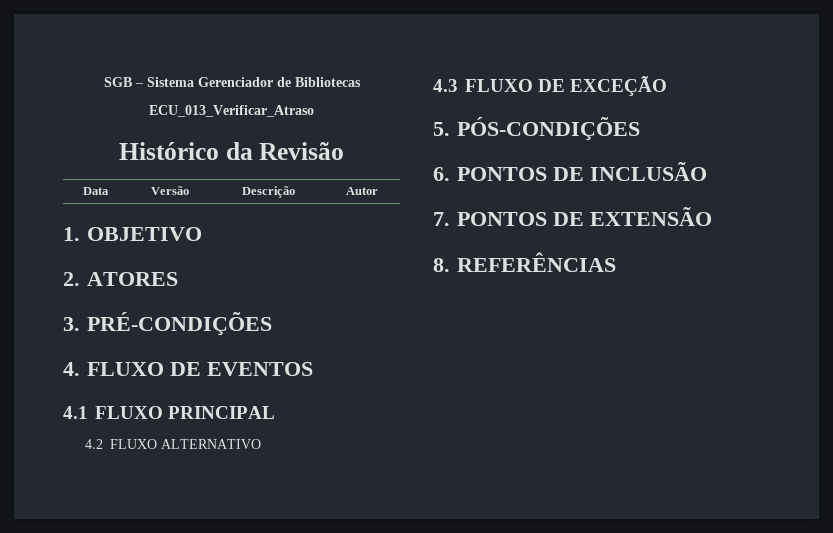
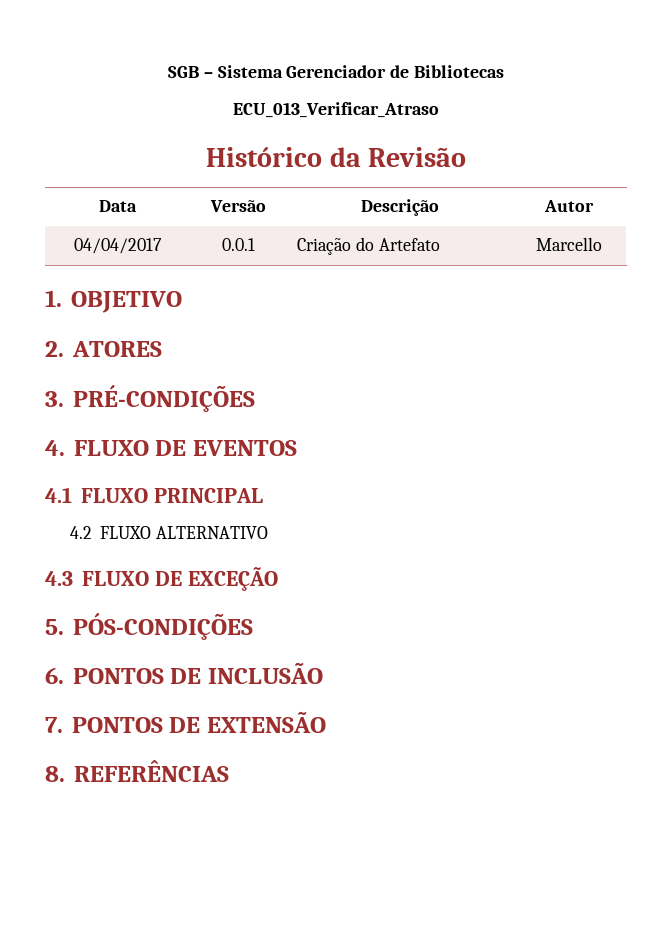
+ 04/04/2017 | 0.0.1 | Criação do Artefato | Marcello

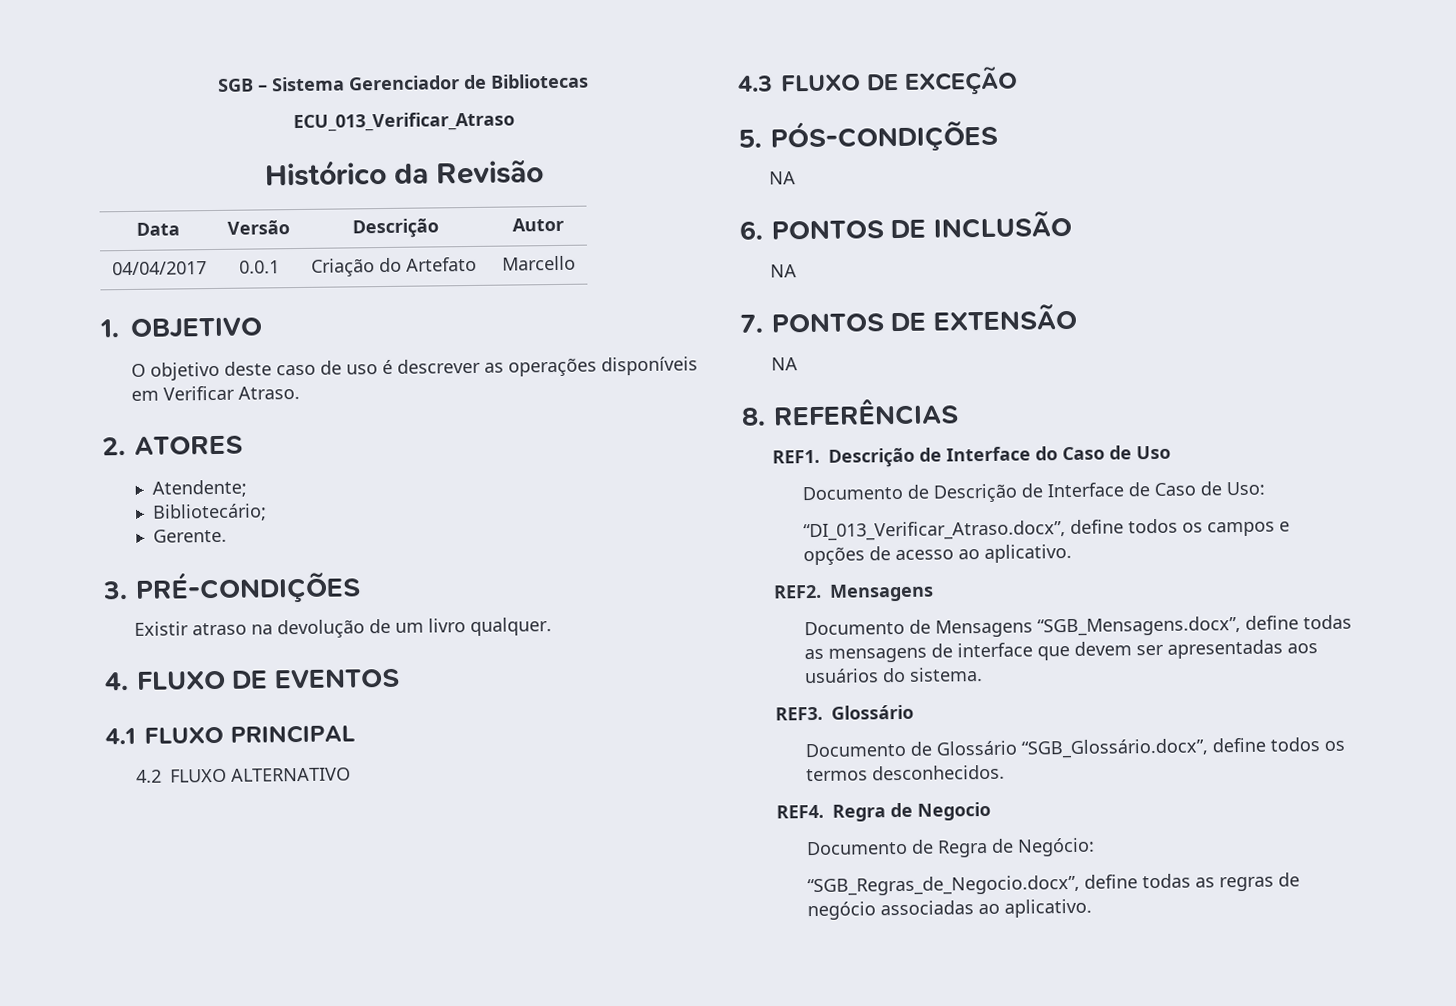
+ O objetivo deste caso de uso é descrever as operações disponíveis em Verificar Atraso.
+ Atendente;
+ Bibliotecário;
+ Gerente.
+ Existir atraso na devolução de um livro qualquer.
  5. PÓS-CONDIÇÕES
+ NA
  6. PONTOS DE INCLUSÃO
+ NA
  7. PONTOS DE EXTENSÃO
+ NA
+ REF1. Descrição de Interface do Caso de Uso
+ Documento de Descrição de Interface de Caso de Uso:
+ “DI_013_Verificar_Atraso.docx”, define todos os campos e opções de acesso ao aplicativo.
+ REF2. Mensagens
+ Documento de Mensagens “SGB_Mensagens.docx”, define todas as mensagens de interface que devem ser apresentadas aos usuários do sistema.
+ REF3. Glossário
+ Documento de Glossário “SGB_Glossário.docx”, define todos os termos desconhecidos.
+ REF4. Regra de Negocio
+ Documento de Regra de Negócio:
+ “SGB_Regras_de_Negocio.docx”, define todas as regras de negócio associadas ao aplicativo.

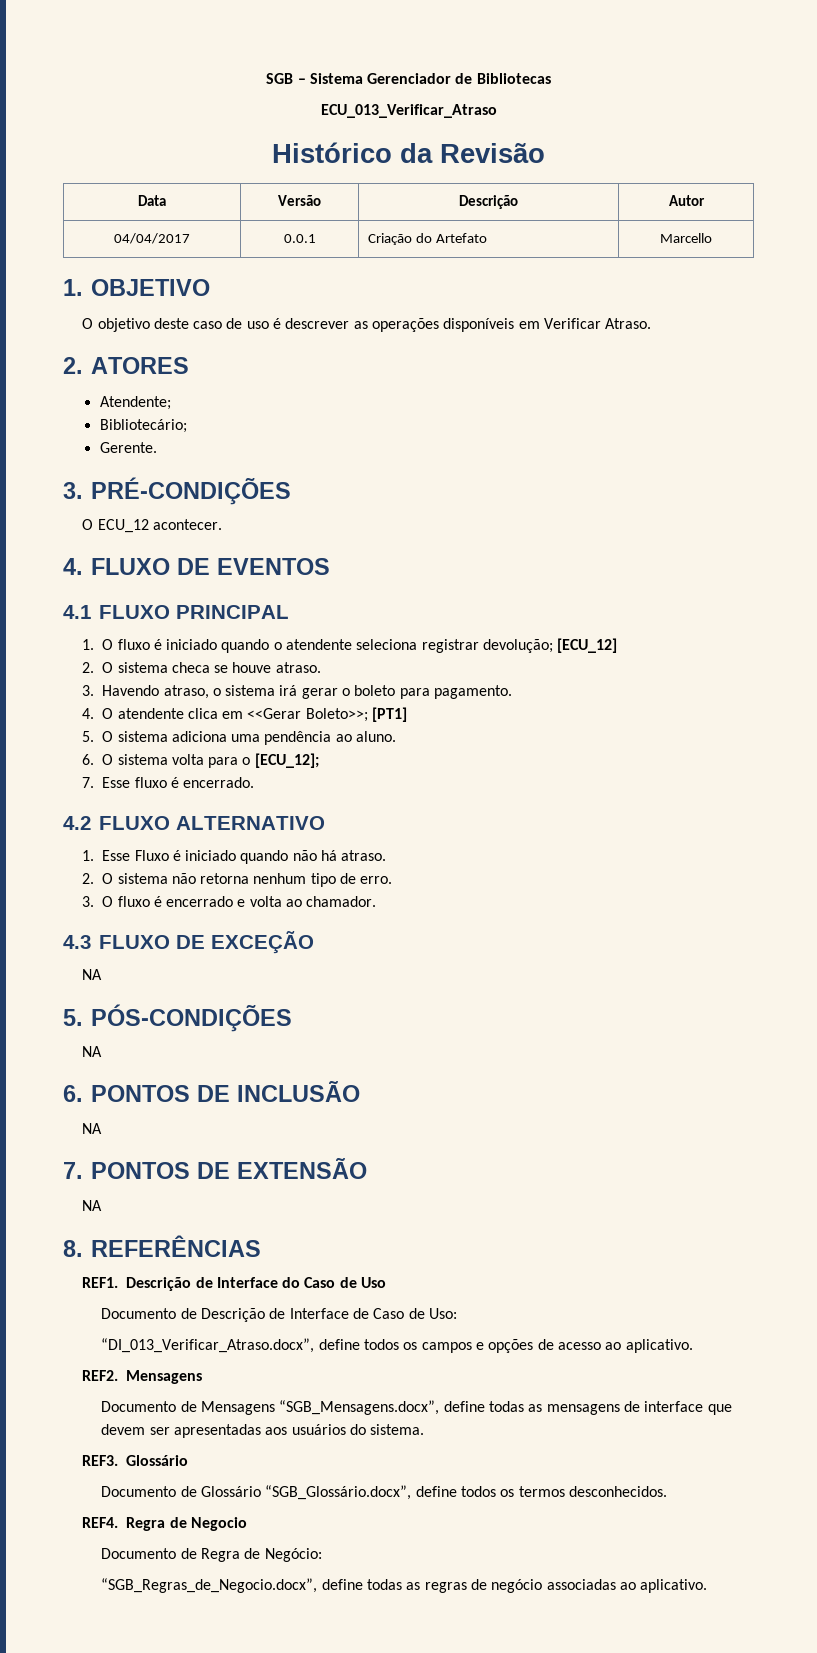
- Existir atraso na devolução de um livro qualquer.
+ O ECU_12 acontecer.
+ 1. O fluxo é iniciado quando o atendente seleciona registrar devolução; [ECU_12]
+ 2. O sistema checa se houve atraso.
+ 3. Havendo atraso, o sistema irá gerar o boleto para pagamento.
+ 4. O atendente clica em <<Gerar Boleto>>; [PT1]
+ 5. O sistema adiciona uma pendência ao aluno.
+ 6. O sistema volta para o [ECU_12];
+ 7. Esse fluxo é encerrado.
  4.2 FLUXO ALTERNATIVO
+ 1. Esse Fluxo é iniciado quando não há atraso.
+ 2. O sistema não retorna nenhum tipo de erro.
+ 3. O fluxo é encerrado e volta ao chamador.
  4.3 FLUXO DE EXCEÇÃO
+ NA

